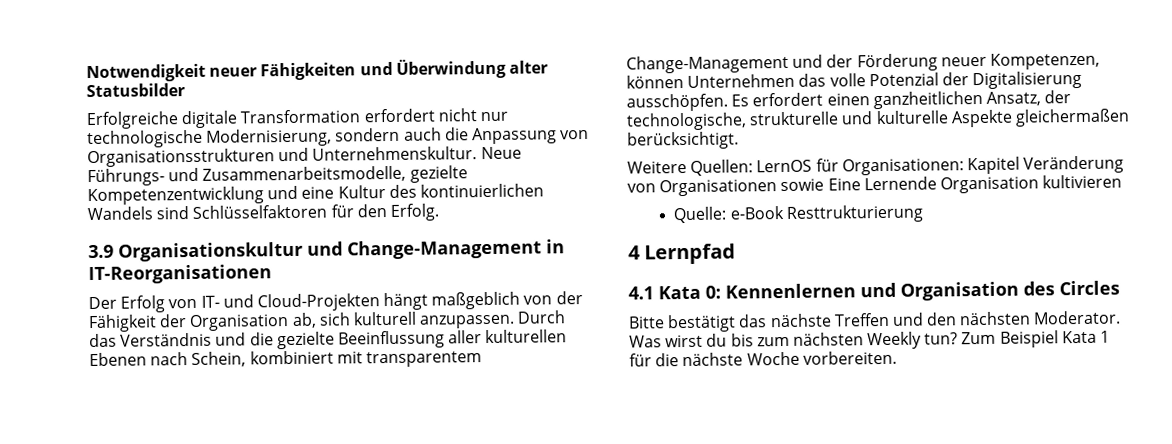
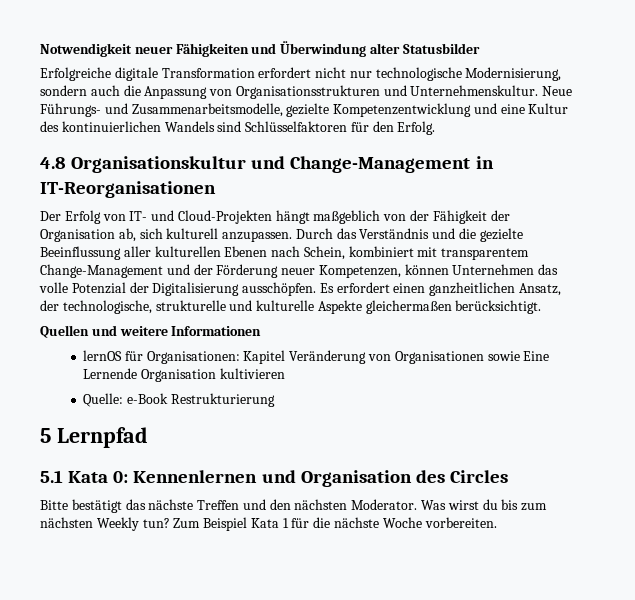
- 3.9 Organisationskultur und Change-Management in IT-Reorganisationen
+ 4.8 Organisationskultur und Change-Management in IT-Reorganisationen
- Weitere Quellen: LernOS für Organisationen: Kapitel Veränderung von Organisationen sowie Eine Lernende Organisation kultivieren
+ Quellen und weitere Informationen
+ lernOS für Organisationen: Kapitel Veränderung von Organisationen sowie Eine Lernende Organisation kultivieren
- Quelle: e-Book Resttrukturierung
- 4 Lernpfad
+ Quelle: e-Book Restrukturierung
+ 5 Lernpfad
- 4.1 Kata 0: Kennenlernen und Organisation des Circles
+ 5.1 Kata 0: Kennenlernen und Organisation des Circles

